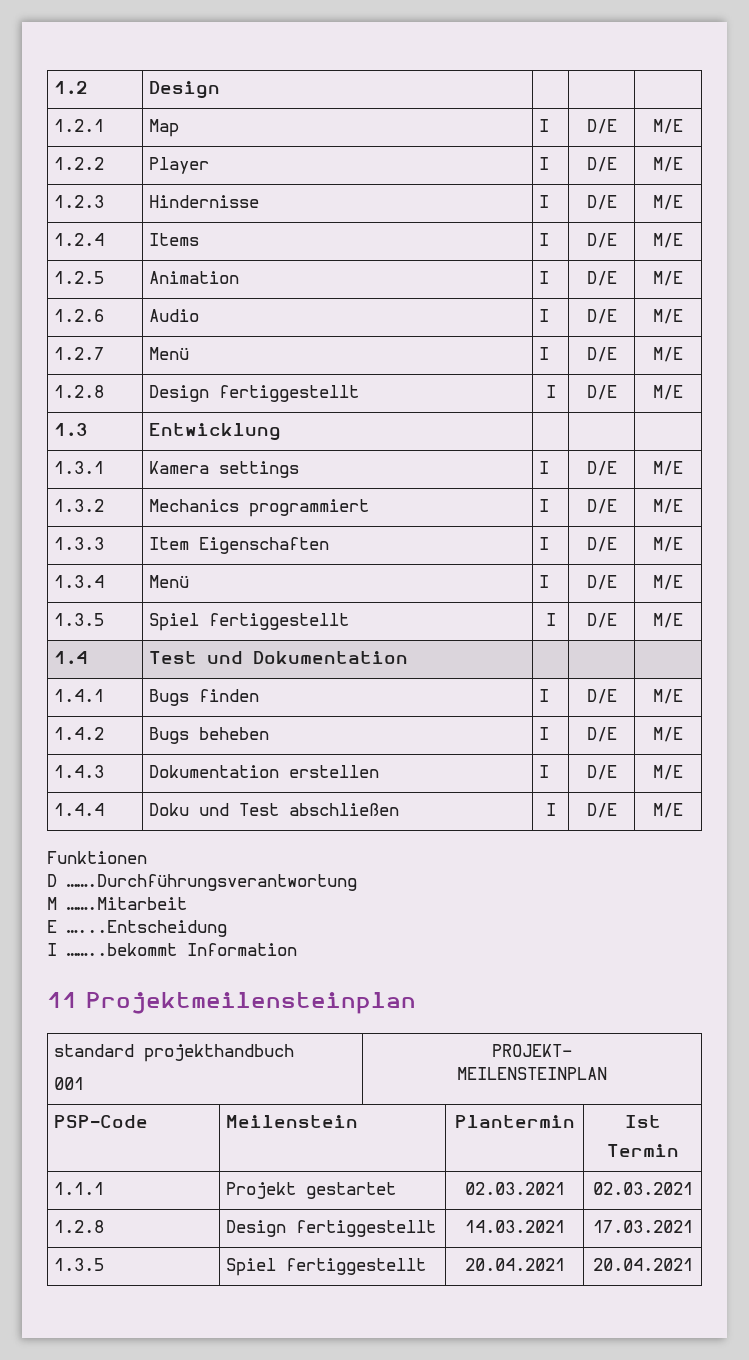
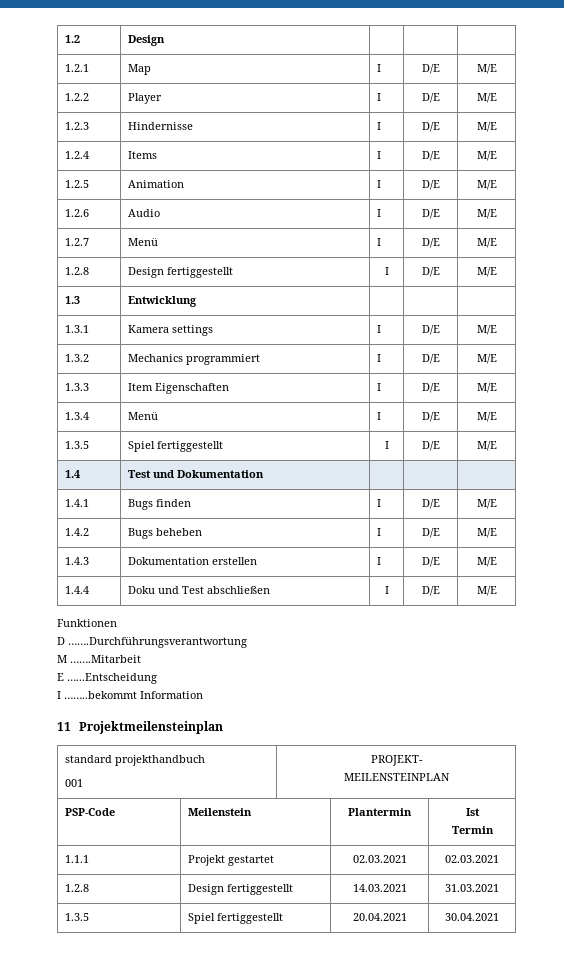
- 1.2.8 | Design fertiggestellt | 14.03.2021 | 17.03.2021
+ 1.2.8 | Design fertiggestellt | 14.03.2021 | 31.03.2021
- 1.3.5 | Spiel fertiggestellt | 20.04.2021 | 20.04.2021
+ 1.3.5 | Spiel fertiggestellt | 20.04.2021 | 30.04.2021

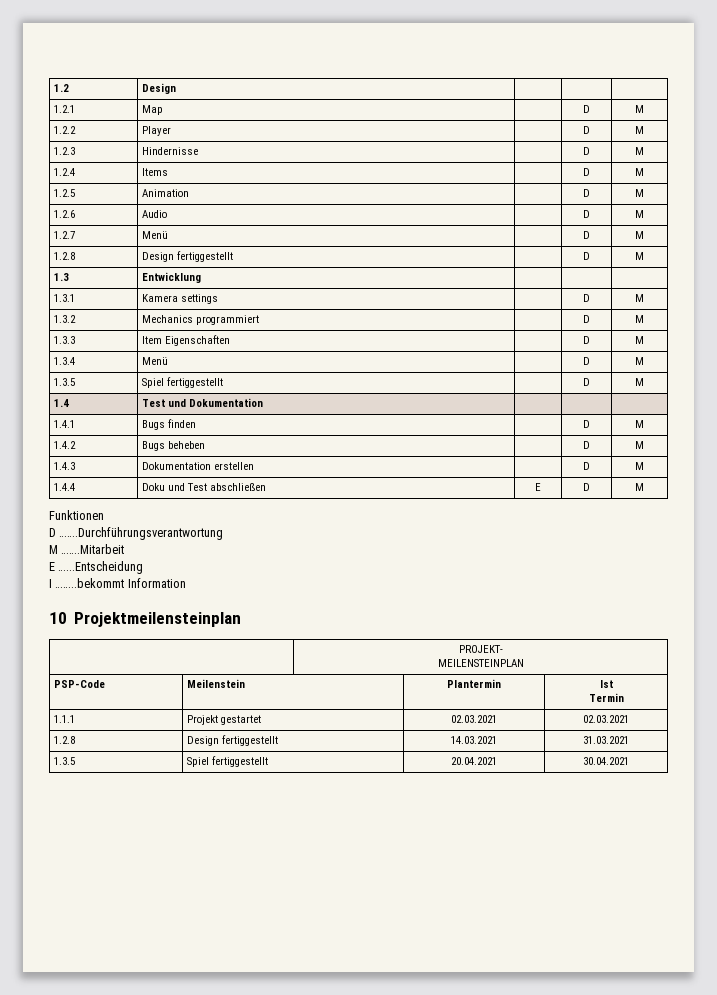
- 1.2.1 | Map | I | D/E | M/E
+ 1.2.1 | Map | | D | M
- 1.2.2 | Player | I | D/E | M/E
+ 1.2.2 | Player | | D | M
- 1.2.3 | Hindernisse | I | D/E | M/E
+ 1.2.3 | Hindernisse | | D | M
- 1.2.4 | Items | I | D/E | M/E
+ 1.2.4 | Items | | D | M
- 1.2.5 | Animation | I | D/E | M/E
+ 1.2.5 | Animation | | D | M
- 1.2.6 | Audio | I | D/E | M/E
+ 1.2.6 | Audio | | D | M
- 1.2.7 | Menü | I | D/E | M/E
- 1.2.8 | Design fertiggestellt | I | D/E | M/E
+ 1.2.7 | Menü | | D | M
+ 1.2.8 | Design fertiggestellt | | D | M
- 1.3.1 | Kamera settings | I | D/E | M/E
+ 1.3.1 | Kamera settings | | D | M
- 1.3.2 | Mechanics programmiert | I | D/E | M/E
+ 1.3.2 | Mechanics programmiert | | D | M
- 1.3.3 | Item Eigenschaften | I | D/E | M/E
+ 1.3.3 | Item Eigenschaften | | D | M
- 1.3.4 | Menü | I | D/E | M/E
- 1.3.5 | Spiel fertiggestellt | I | D/E | M/E
+ 1.3.4 | Menü | | D | M
+ 1.3.5 | Spiel fertiggestellt | | D | M
- 1.4.1 | Bugs finden | I | D/E | M/E
+ 1.4.1 | Bugs finden | | D | M
- 1.4.2 | Bugs beheben | I | D/E | M/E
+ 1.4.2 | Bugs beheben | | D | M
- 1.4.3 | Dokumentation erstellen | I | D/E | M/E
+ 1.4.3 | Dokumentation erstellen | | D | M
- 1.4.4 | Doku und Test abschließen | I | D/E | M/E
+ 1.4.4 | Doku und Test abschließen | E | D | M
- 11 Projektmeilensteinplan
+ 10 Projektmeilensteinplan
- standard projekthandbuch
- 001 | PROJEKT-
+ | PROJEKT-

